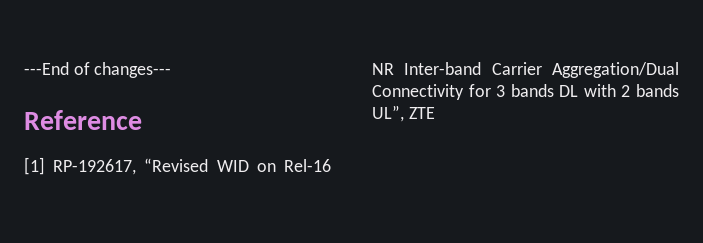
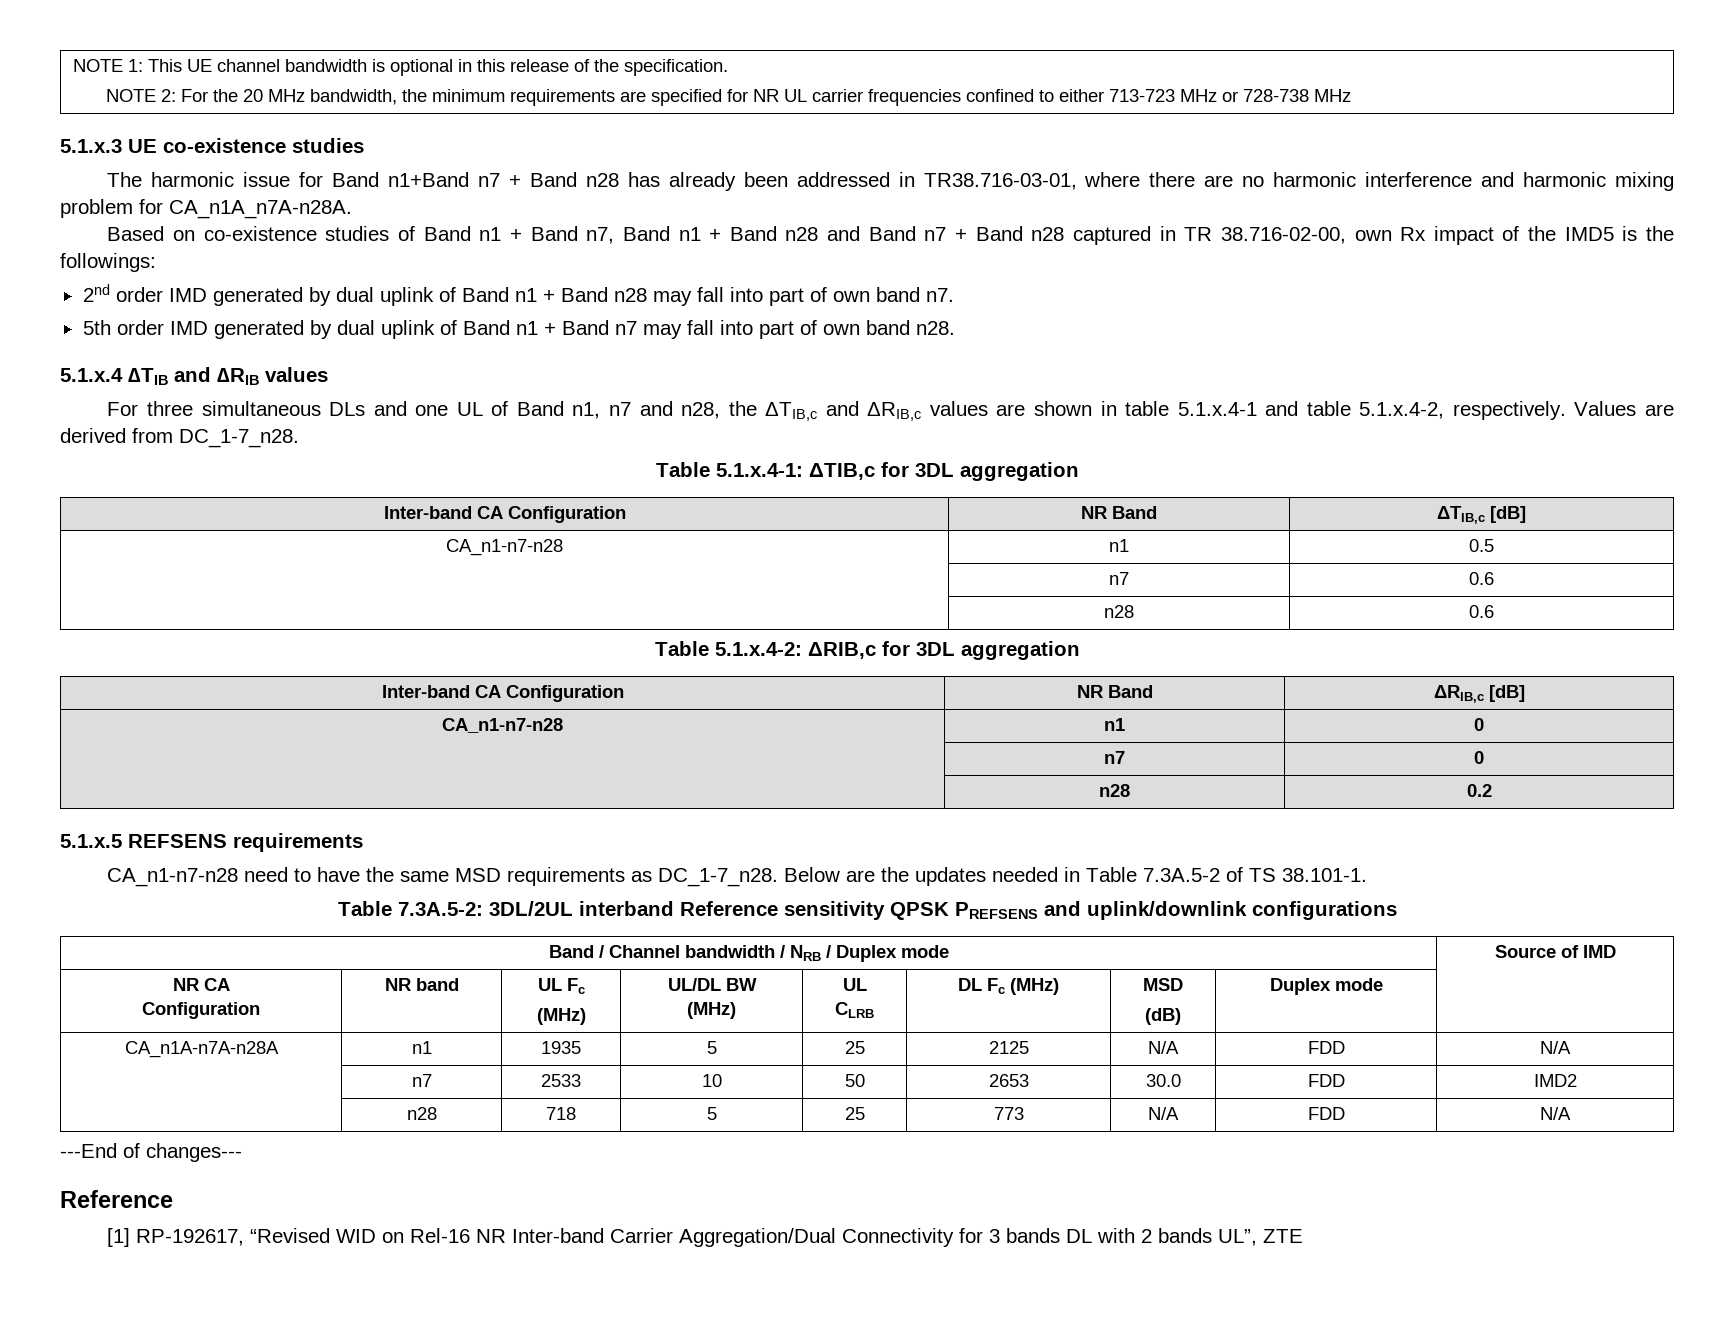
+ NOTE 1: This UE channel bandwidth is optional in this release of the specification.
+ NOTE 2: For the 20 MHz bandwidth, the minimum requirements are specified for NR UL carrier frequencies confined to either 713-723 MHz or 728-738 MHz
+ 5.1.x.3 UE co-existence studies
+ The harmonic issue for Band n1+Band n7 + Band n28 has already been addressed in TR38.716-03-01, where there are no harmonic interference and harmonic mixing problem for CA_n1A_n7A-n28A.
+ Based on co-existence studies of Band n1 + Band n7, Band n1 + Band n28 and Band n7 + Band n28 captured in TR 38.716-02-00, own Rx impact of the IMD5 is the followings:
+ 2nd order IMD generated by dual uplink of Band n1 + Band n28 may fall into part of own band n7.
+ 5th order IMD generated by dual uplink of Band n1 + Band n7 may fall into part of own band n28.
+ 5.1.x.4 ∆TIB and ∆RIB values
+ For three simultaneous DLs and one UL of Band n1, n7 and n28, the ΔTIB,c and ΔRIB,c values are shown in table 5.1.x.4-1 and table 5.1.x.4-2, respectively. Values are derived from DC_1-7_n28.
+ Table 5.1.x.4-1: ΔTIB,c for 3DL aggregation
+ Inter-band CA Configuration | NR Band | ΔTIB,c [dB]
+ CA_n1-n7-n28 | n1 | 0.5
+ | n7 | 0.6
+ | n28 | 0.6
+ Table 5.1.x.4-2: ΔRIB,c for 3DL aggregation
+ Inter-band CA Configuration | NR Band | ΔRIB,c [dB]
+ CA_n1-n7-n28 | n1 | 0
+ | n7 | 0
+ | n28 | 0.2
+ 5.1.x.5 REFSENS requirements
+ CA_n1-n7-n28 need to have the same MSD requirements as DC_1-7_n28. Below are the updates needed in Table 7.3A.5-2 of TS 38.101-1.
+ Table 7.3A.5-2: 3DL/2UL interband Reference sensitivity QPSK PREFSENS and uplink/downlink configurations
+ Band / Channel bandwidth / NRB / Duplex mode | Source of IMD
+ NR CA
+ Configuration | NR band | UL Fc
+ (MHz) | UL/DL BW
+ (MHz) | UL
+ CLRB | DL Fc (MHz) | MSD
+ (dB) | Duplex mode |
+ CA_n1A-n7A-n28A | n1 | 1935 | 5 | 25 | 2125 | N/A | FDD | N/A
+ | n7 | 2533 | 10 | 50 | 2653 | 30.0 | FDD | IMD2
+ | n28 | 718 | 5 | 25 | 773 | N/A | FDD | N/A

